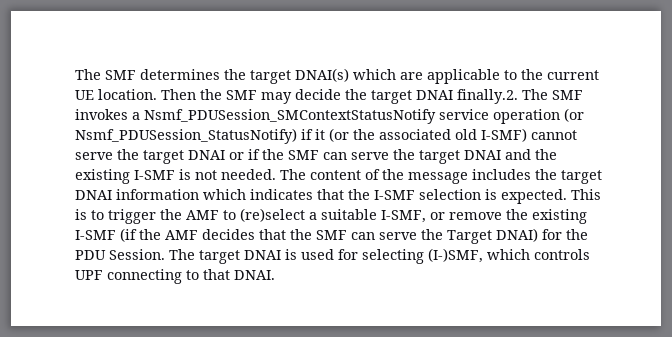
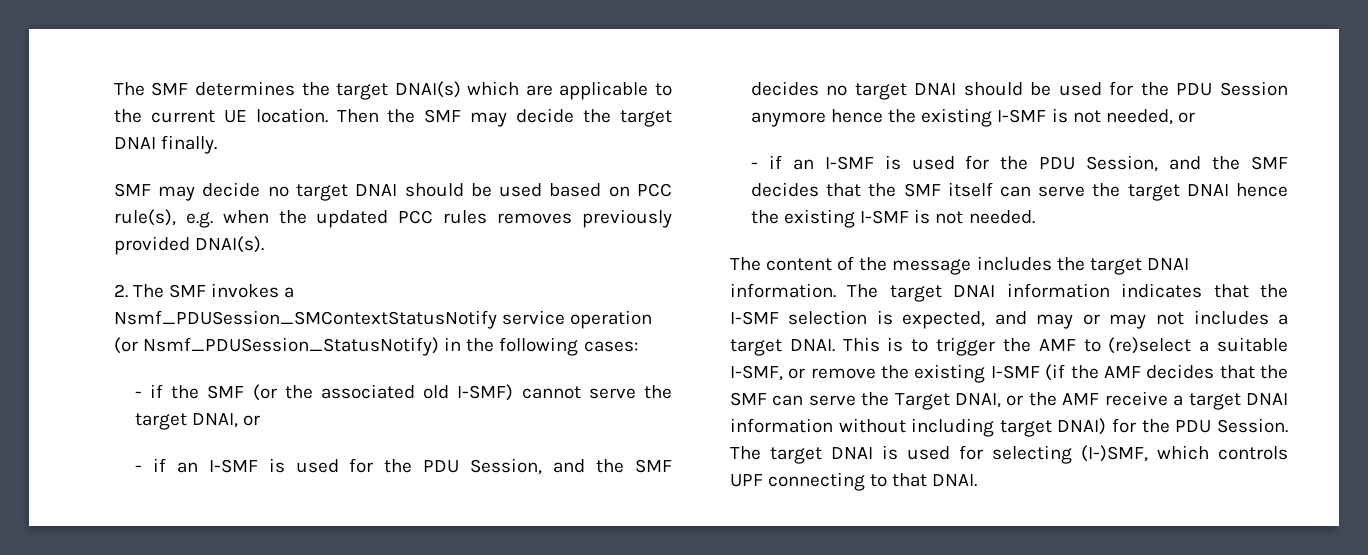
- Then the SMF may decide the target DNAI finally.2. The SMF invokes a Nsmf_PDUSession_SMContextStatusNotify service operation (or Nsmf_PDUSession_StatusNotify) if it (or the associated old I-SMF) cannot serve the target DNAI or if the SMF can serve the target DNAI and the existing I-SMF is not needed. The content of the message includes the target DNAI information which indicates that the I-SMF selection is expected.
+ Then the SMF may decide the target DNAI finally.
+ SMF may decide no target DNAI should be used based on PCC rule(s), e.g. when the updated PCC rules removes previously provided DNAI(s).
+ 2. The SMF invokes a Nsmf_PDUSession_SMContextStatusNotify service operation (or Nsmf_PDUSession_StatusNotify) in the following cases:
+ - if the SMF (or the associated old I-SMF) cannot serve the target DNAI, or
+ - if an I-SMF is used for the PDU Session, and the SMF decides no target DNAI should be used for the PDU Session anymore hence the existing I-SMF is not needed, or
+ - if an I-SMF is used for the PDU Session, and the SMF decides that the SMF itself can serve the target DNAI hence the existing I-SMF is not needed.
+ The content of the message includes the target DNAI information. The target DNAI information indicates that the I-SMF selection is expected, and may or may not includes a target DNAI.
- This is to trigger the AMF to (re)select a suitable I-SMF, or remove the existing I-SMF (if the AMF decides that the SMF can serve the Target DNAI) for the PDU Session.
+ This is to trigger the AMF to (re)select a suitable I-SMF, or remove the existing I-SMF (if the AMF decides that the SMF can serve the Target DNAI, or the AMF receive a target DNAI information without including target DNAI) for the PDU Session.

